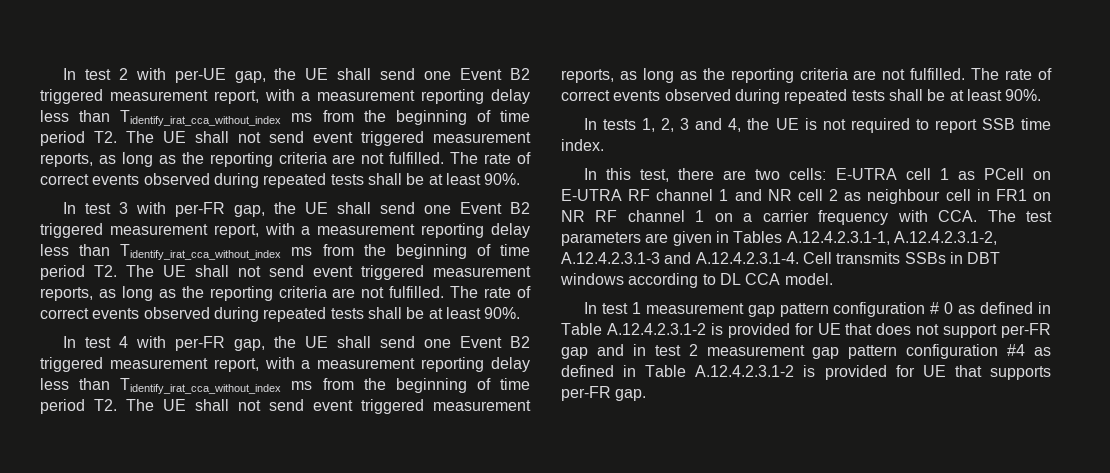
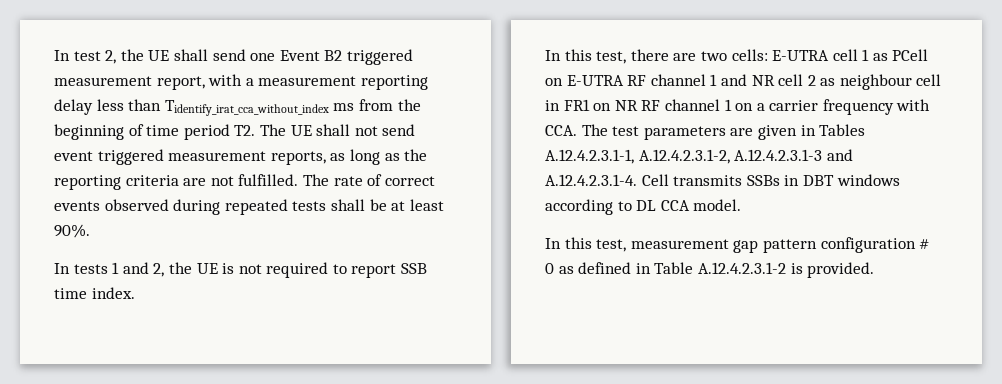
- In test 2 with per-UE gap, the UE shall send one Event B2 triggered measurement report, with a measurement reporting delay less than Tidentify_irat_cca_without_index ms from the beginning of time period T2. The UE shall not send event triggered measurement reports, as long as the reporting criteria are not fulfilled. The rate of correct events observed during repeated tests shall be at least 90%.
- In test 3 with per-FR gap, the UE shall send one Event B2 triggered measurement report, with a measurement reporting delay less than Tidentify_irat_cca_without_index ms from the beginning of time period T2. The UE shall not send event triggered measurement reports, as long as the reporting criteria are not fulfilled. The rate of correct events observed during repeated tests shall be at least 90%.
- In test 4 with per-FR gap, the UE shall send one Event B2 triggered measurement report, with a measurement reporting delay less than Tidentify_irat_cca_without_index ms from the beginning of time period T2. The UE shall not send event triggered measurement reports, as long as the reporting criteria are not fulfilled.
+ In test 2, the UE shall send one Event B2 triggered measurement report, with a measurement reporting delay less than Tidentify_irat_cca_without_index ms from the beginning of time period T2. The UE shall not send event triggered measurement reports, as long as the reporting criteria are not fulfilled.
- In tests 1, 2, 3 and 4, the UE is not required to report SSB time index.
+ In tests 1 and 2, the UE is not required to report SSB time index.
- In test 1 measurement gap pattern configuration # 0 as defined in Table A.12.4.2.3.1-2 is provided for UE that does not support per-FR gap and in test 2 measurement gap pattern configuration #4 as defined in Table A.12.4.2.3.1-2 is provided for UE that supports per-FR gap.
+ In this test, measurement gap pattern configuration # 0 as defined in Table A.12.4.2.3.1-2 is provided.

